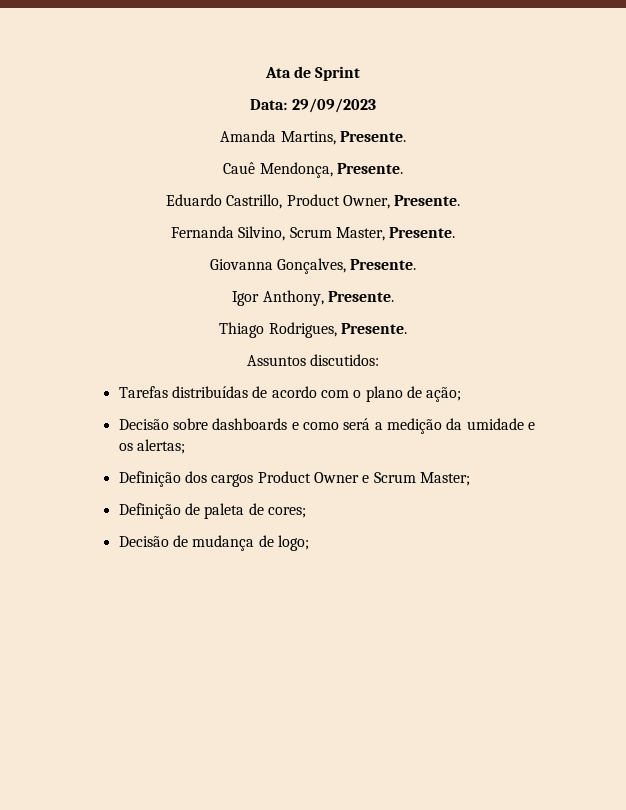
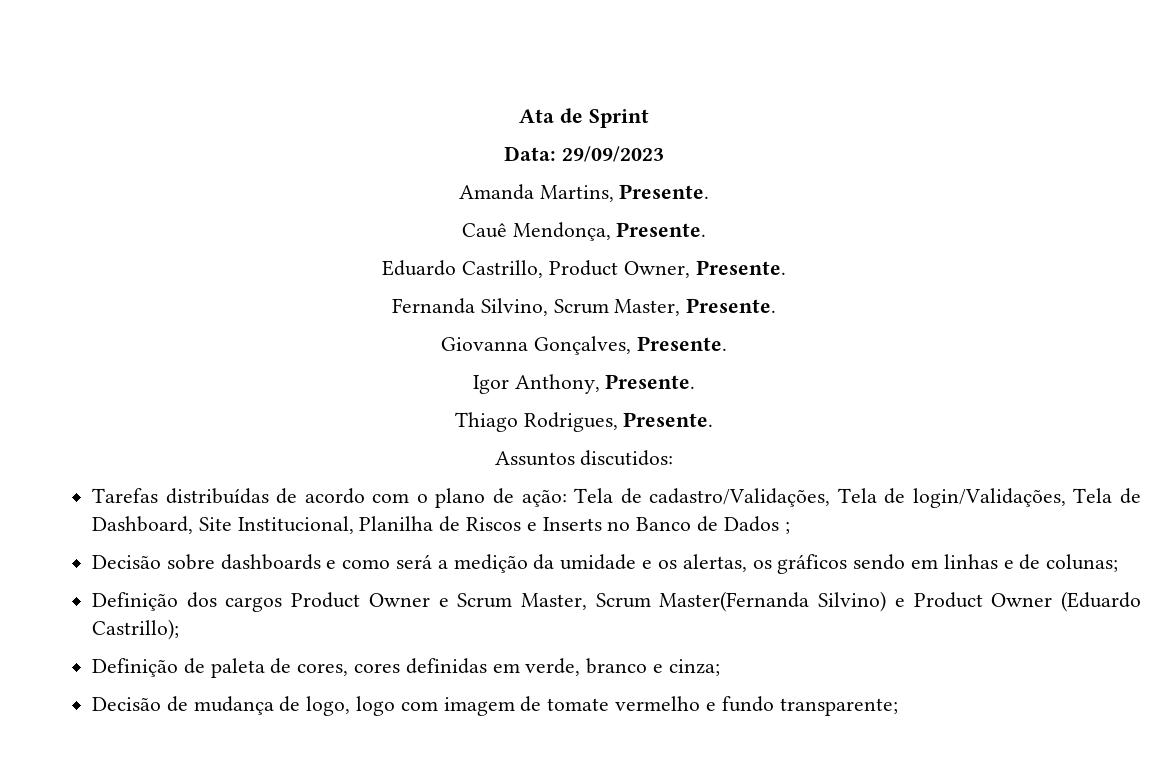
- Tarefas distribuídas de acordo com o plano de ação;
+ Tarefas distribuídas de acordo com o plano de ação: Tela de cadastro/Validações, Tela de login/Validações, Tela de Dashboard, Site Institucional, Planilha de Riscos e Inserts no Banco de Dados ;
- Decisão sobre dashboards e como será a medição da umidade e os alertas;
+ Decisão sobre dashboards e como será a medição da umidade e os alertas, os gráficos sendo em linhas e de colunas;
- Definição dos cargos Product Owner e Scrum Master;
- Definição de paleta de cores;
- Decisão de mudança de logo;
+ Definição dos cargos Product Owner e Scrum Master, Scrum Master(Fernanda Silvino) e Product Owner (Eduardo Castrillo);
+ Definição de paleta de cores, cores definidas em verde, branco e cinza;
+ Decisão de mudança de logo, logo com imagem de tomate vermelho e fundo transparente;

